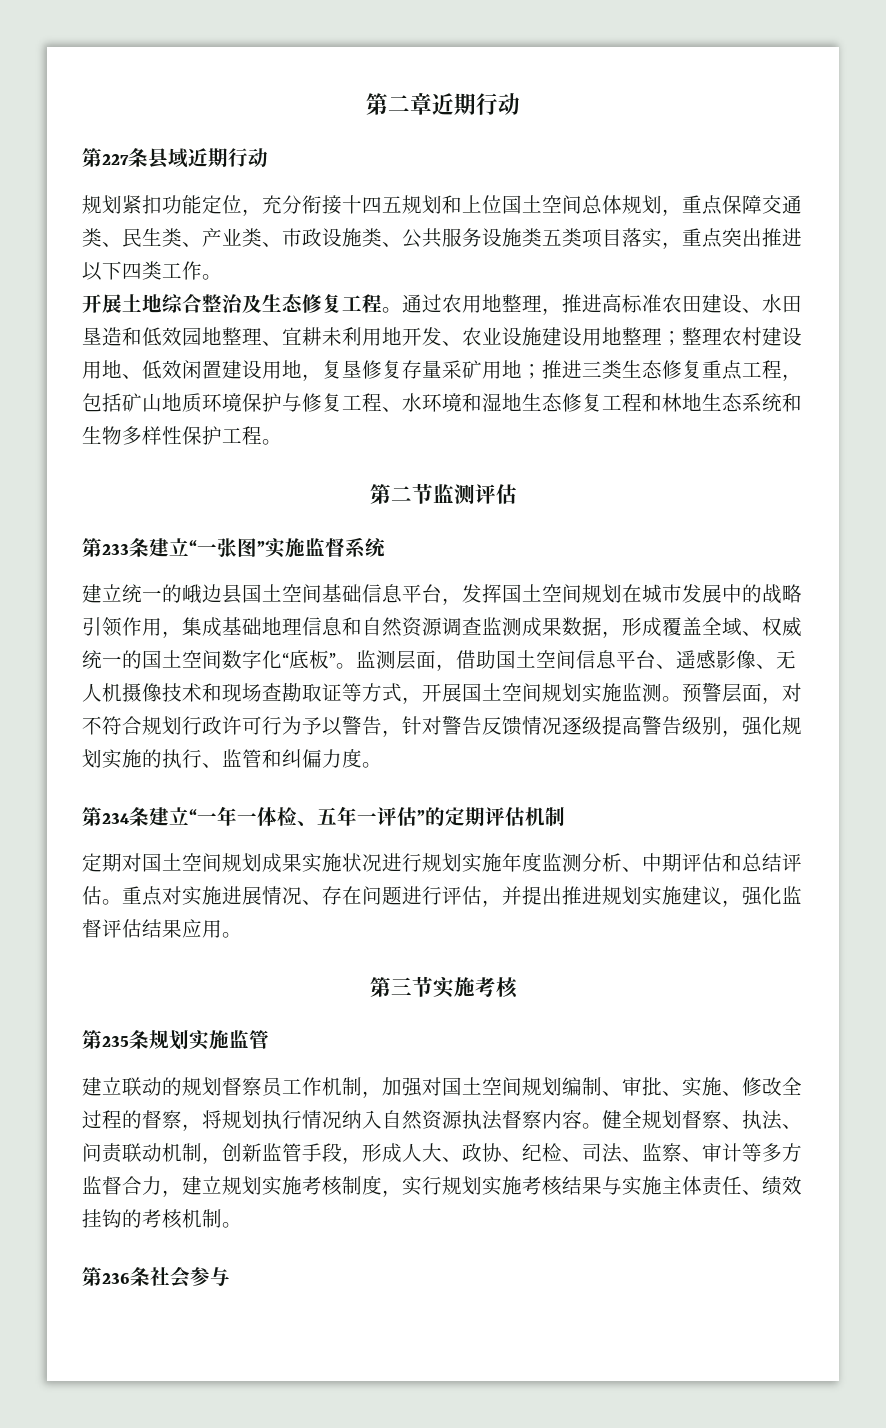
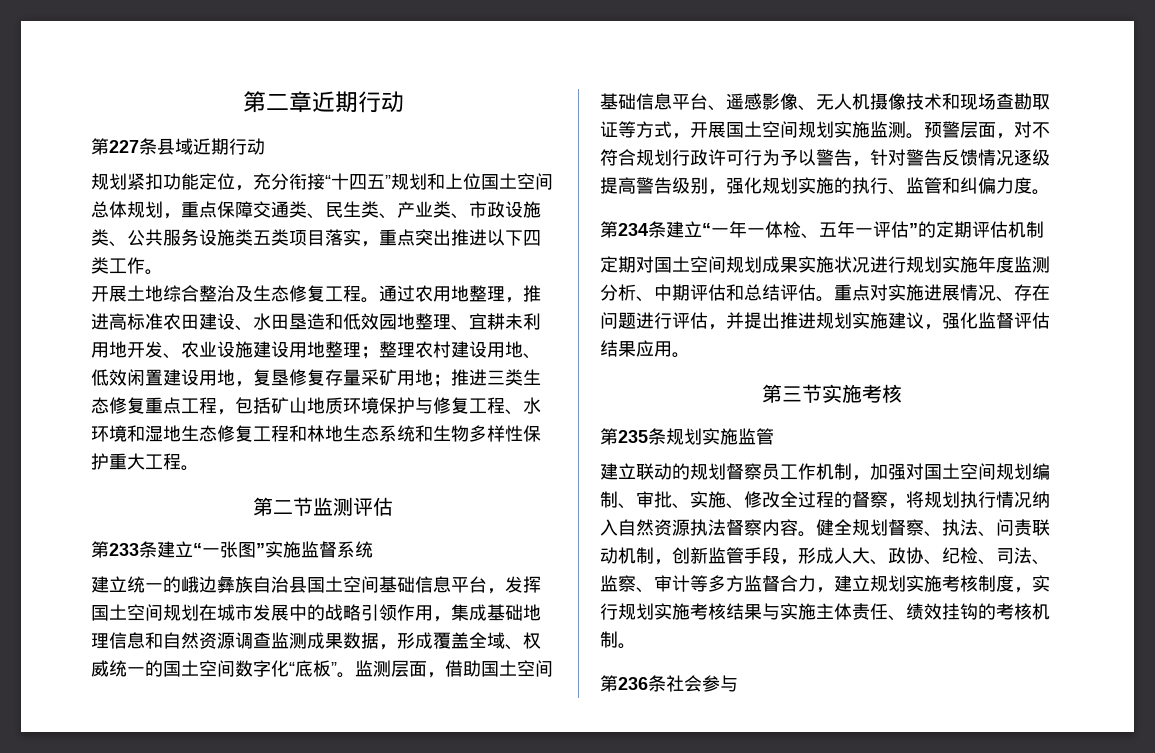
- 规划紧扣功能定位，充分衔接十四五规划和上位国土空间总体规划，重点保障交通类、民生类、产业类、市政设施类、公共服务设施类五类项目落实，重点突出推进以下四类工作。
+ 规划紧扣功能定位，充分衔接“十四五”规划和上位国土空间总体规划，重点保障交通类、民生类、产业类、市政设施类、公共服务设施类五类项目落实，重点突出推进以下四类工作。
- 推进三类生态修复重点工程，包括矿山地质环境保护与修复工程、水环境和湿地生态修复工程和林地生态系统和生物多样性保护工程。
+ 推进三类生态修复重点工程，包括矿山地质环境保护与修复工程、水环境和湿地生态修复工程和林地生态系统和生物多样性保护重大工程。
- 建立统一的峨边县国土空间基础信息平台，发挥国土空间规划在城市发展中的战略引领作用，集成基础地理信息和自然资源调查监测成果数据，形成覆盖全域、权威统一的国土空间数字化“底板”。
+ 建立统一的峨边彝族自治县国土空间基础信息平台，发挥国土空间规划在城市发展中的战略引领作用，集成基础地理信息和自然资源调查监测成果数据，形成覆盖全域、权威统一的国土空间数字化“底板”。
- 监测层面，借助国土空间信息平台、遥感影像、无人机摄像技术和现场查勘取证等方式，开展国土空间规划实施监测。
+ 监测层面，借助国土空间基础信息平台、遥感影像、无人机摄像技术和现场查勘取证等方式，开展国土空间规划实施监测。

